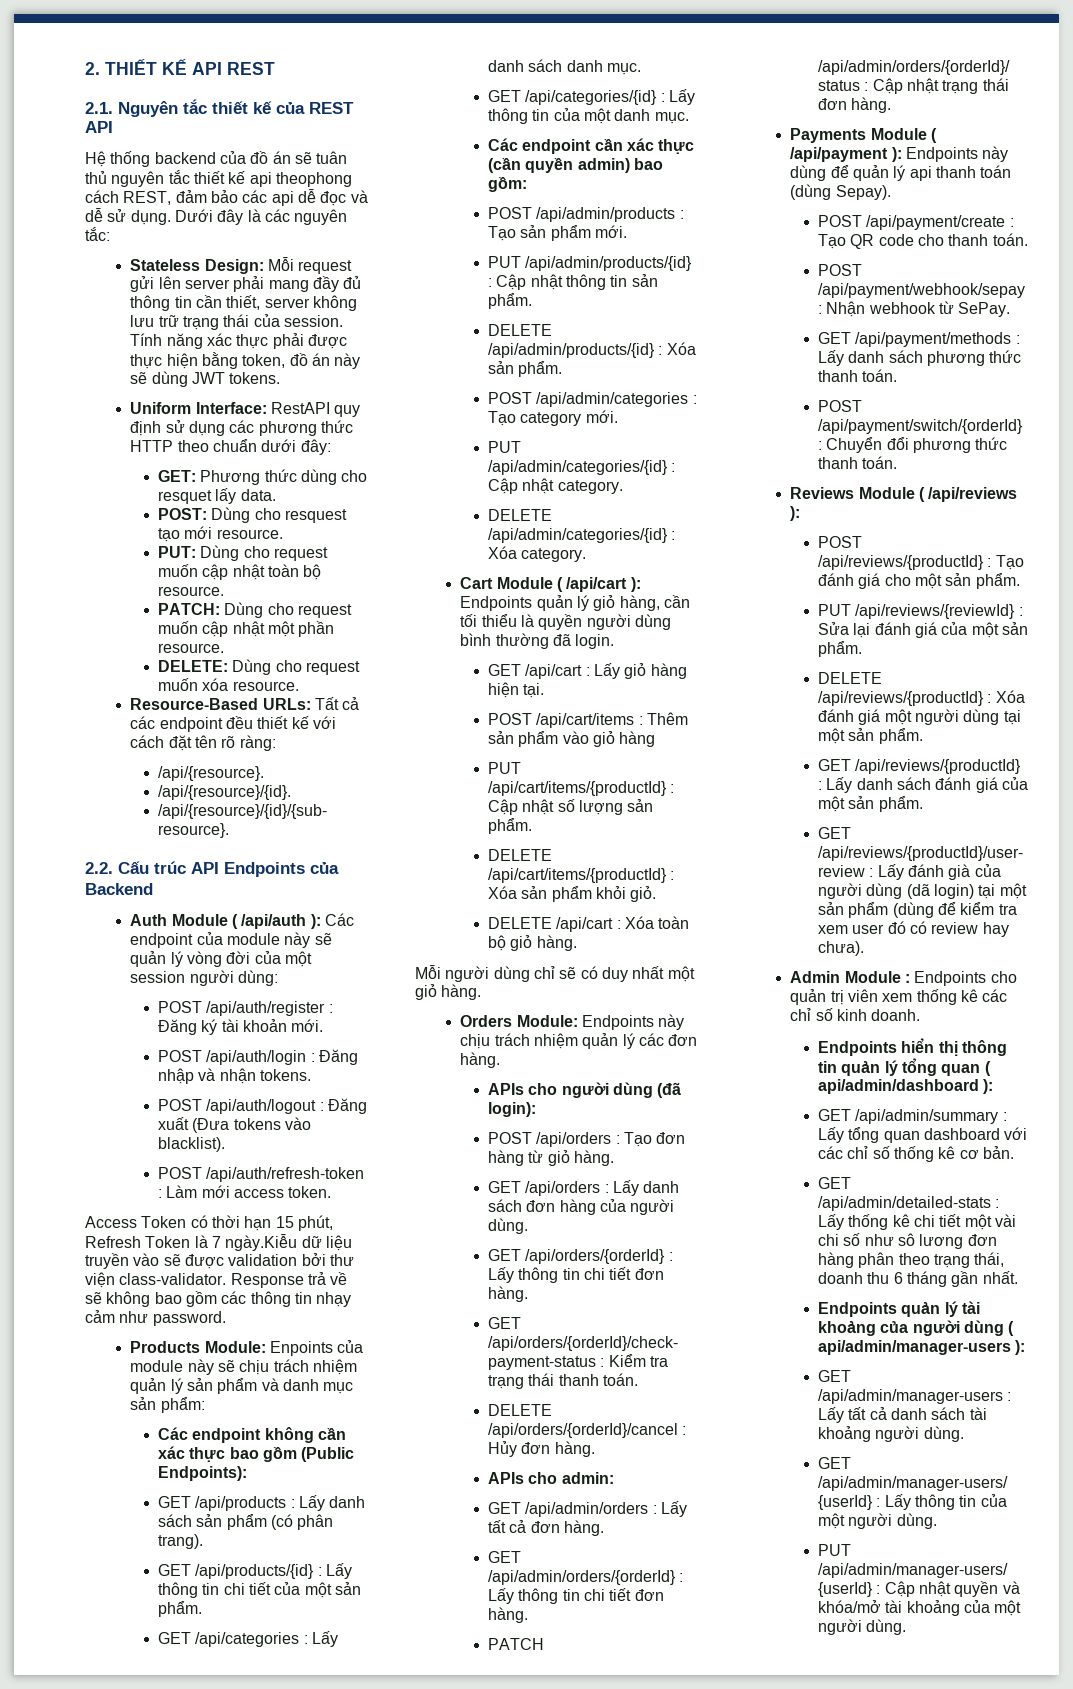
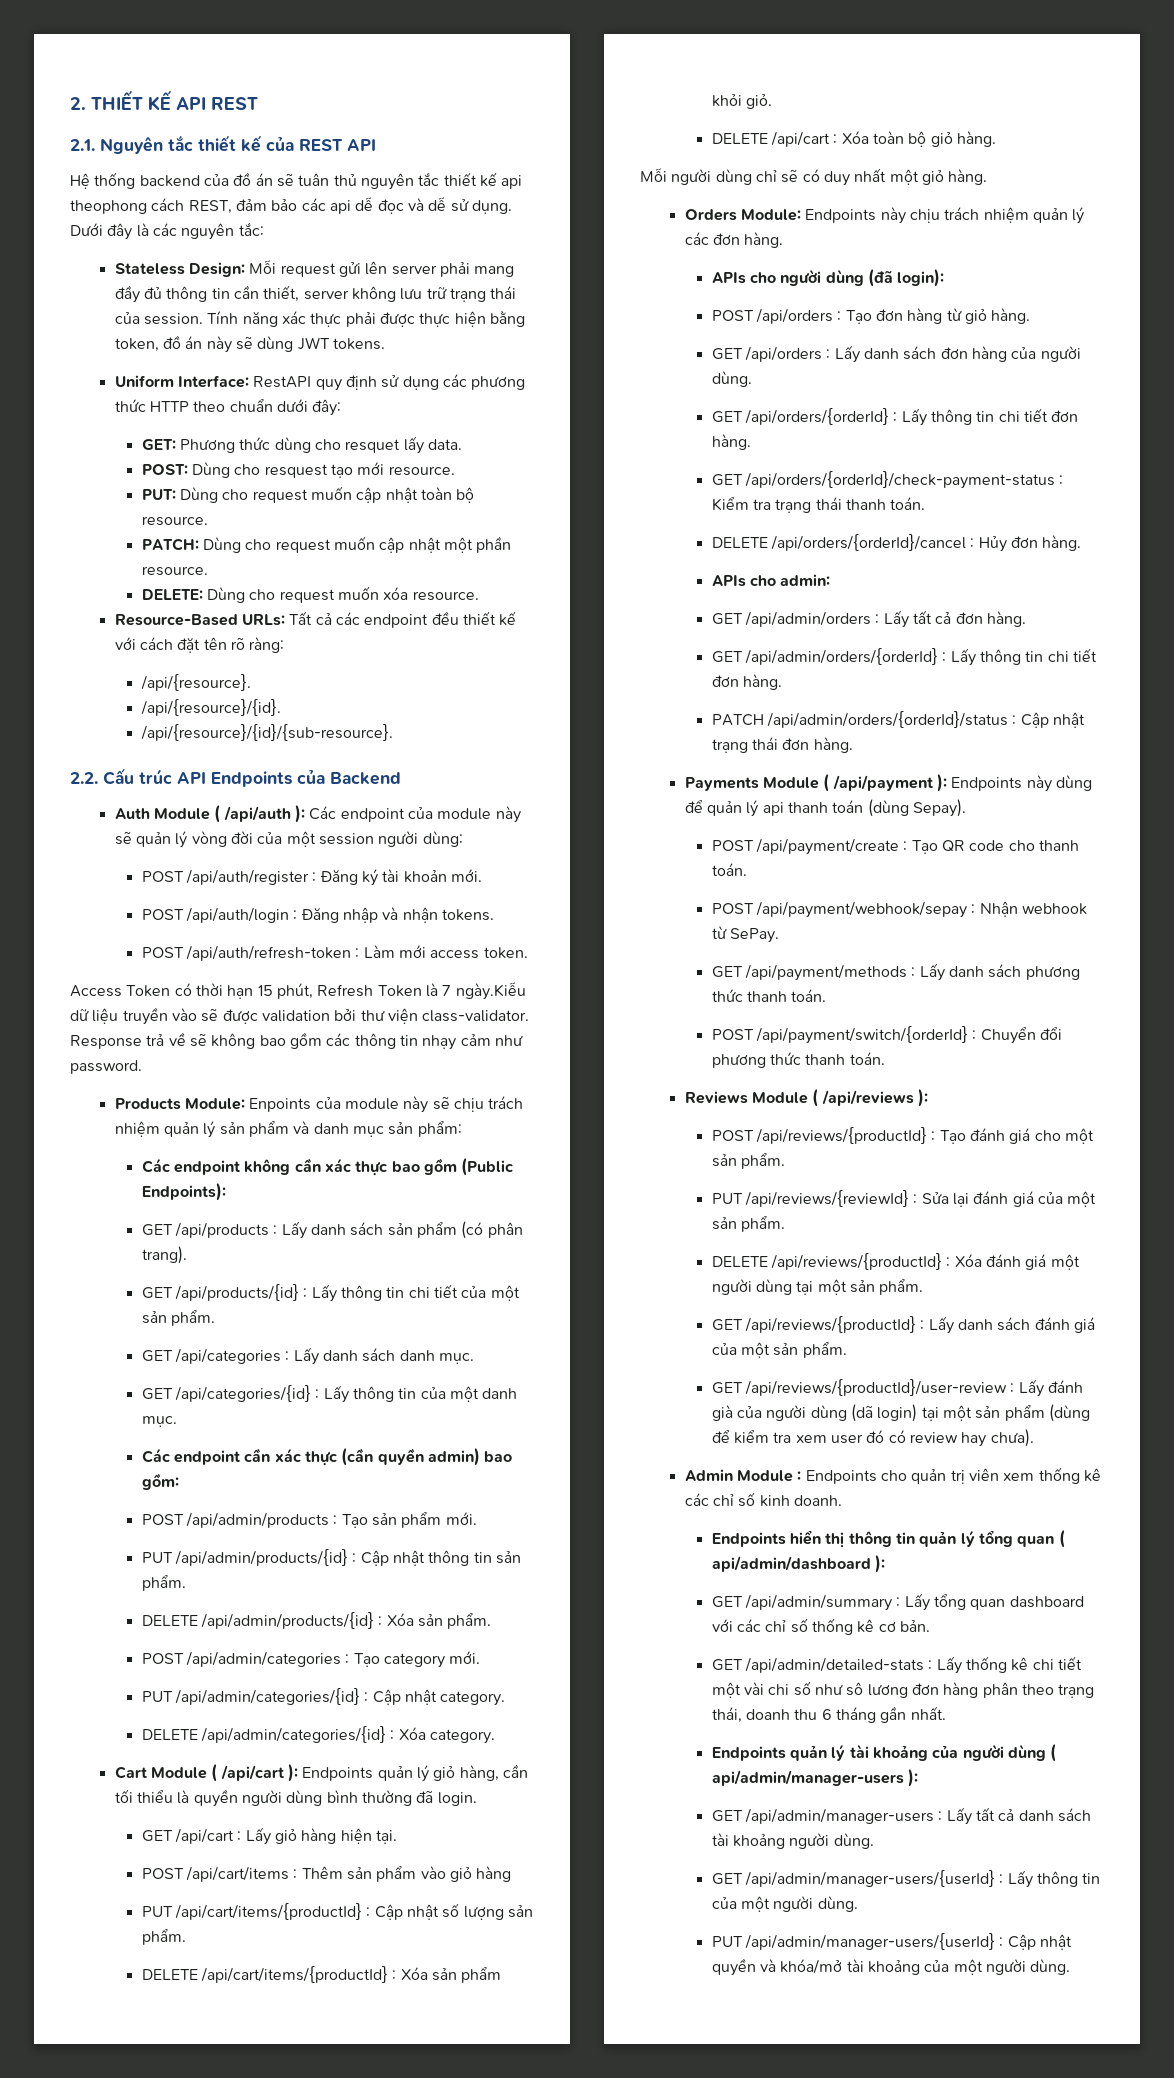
- POST /api/auth/logout : Đăng xuất (Đưa tokens vào blacklist).

